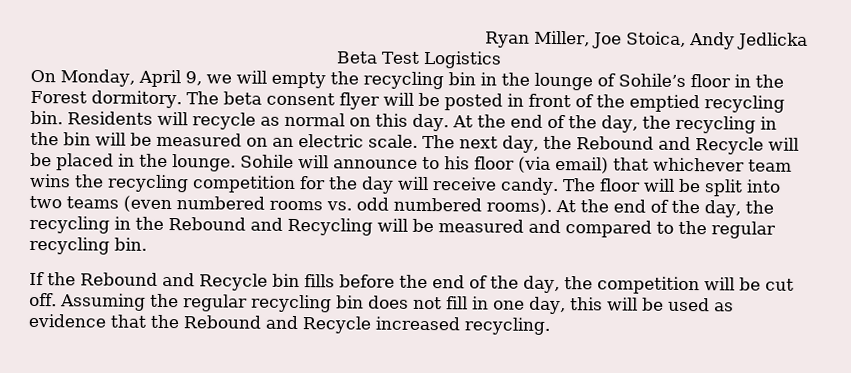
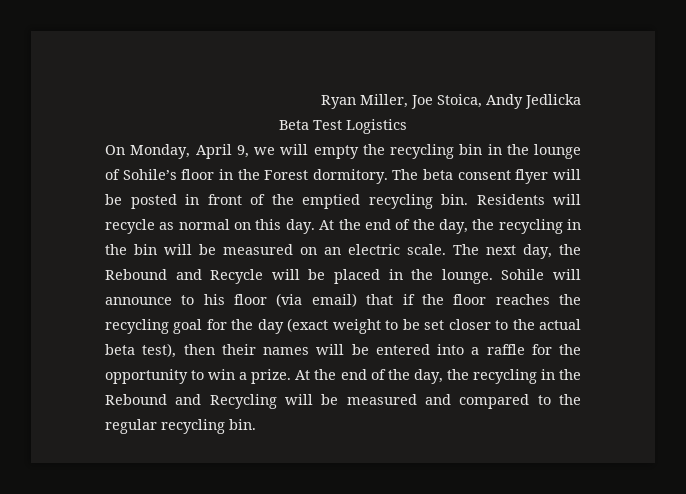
- Sohile will announce to his floor (via email) that whichever team wins the recycling competition for the day will receive candy. The floor will be split into two teams (even numbered rooms vs. odd numbered rooms).
+ Sohile will announce to his floor (via email) that if the floor reaches the recycling goal for the day (exact weight to be set closer to the actual beta test), then their names will be entered into a raffle for the opportunity to win a prize.
- If the Rebound and Recycle bin fills before the end of the day, the competition will be cut off. Assuming the regular recycling bin does not fill in one day, this will be used as evidence that the Rebound and Recycle increased recycling.

